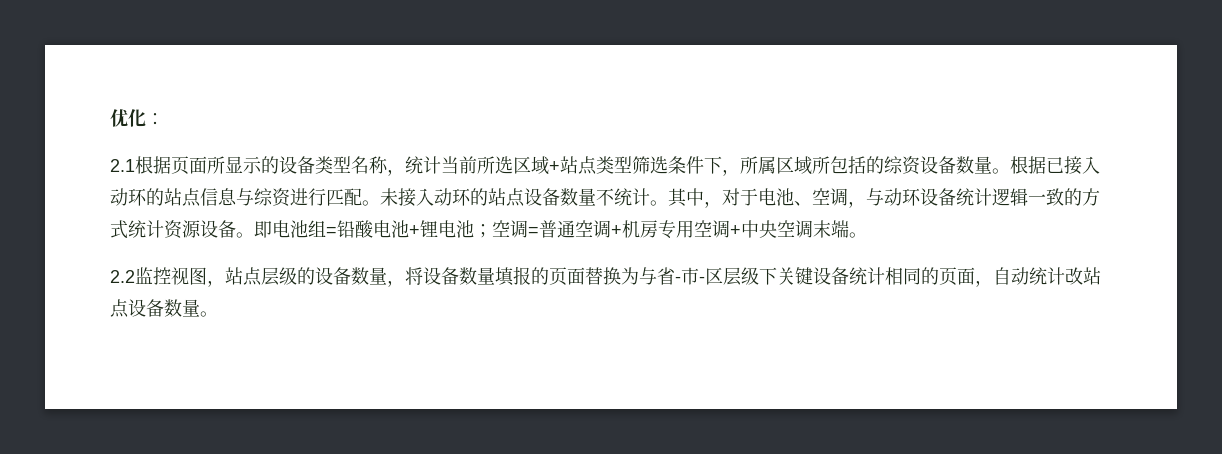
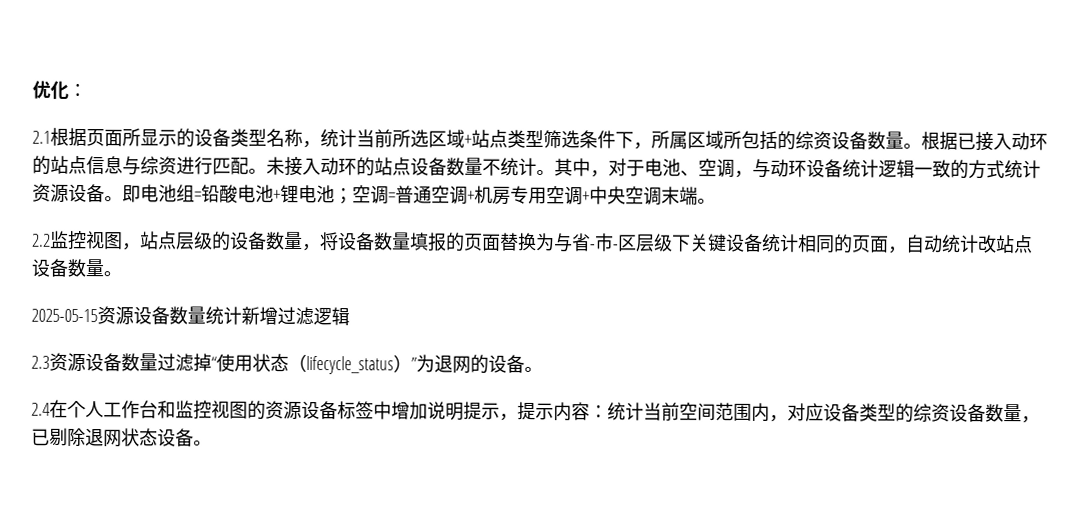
+ 2025-05-15资源设备数量统计新增过滤逻辑
+ 2.3资源设备数量过滤掉“使用状态（lifecycle_status）”为退网的设备。
+ 2.4在个人工作台和监控视图的资源设备标签中增加说明提示，提示内容：统计当前空间范围内，对应设备类型的综资设备数量，已剔除退网状态设备。

